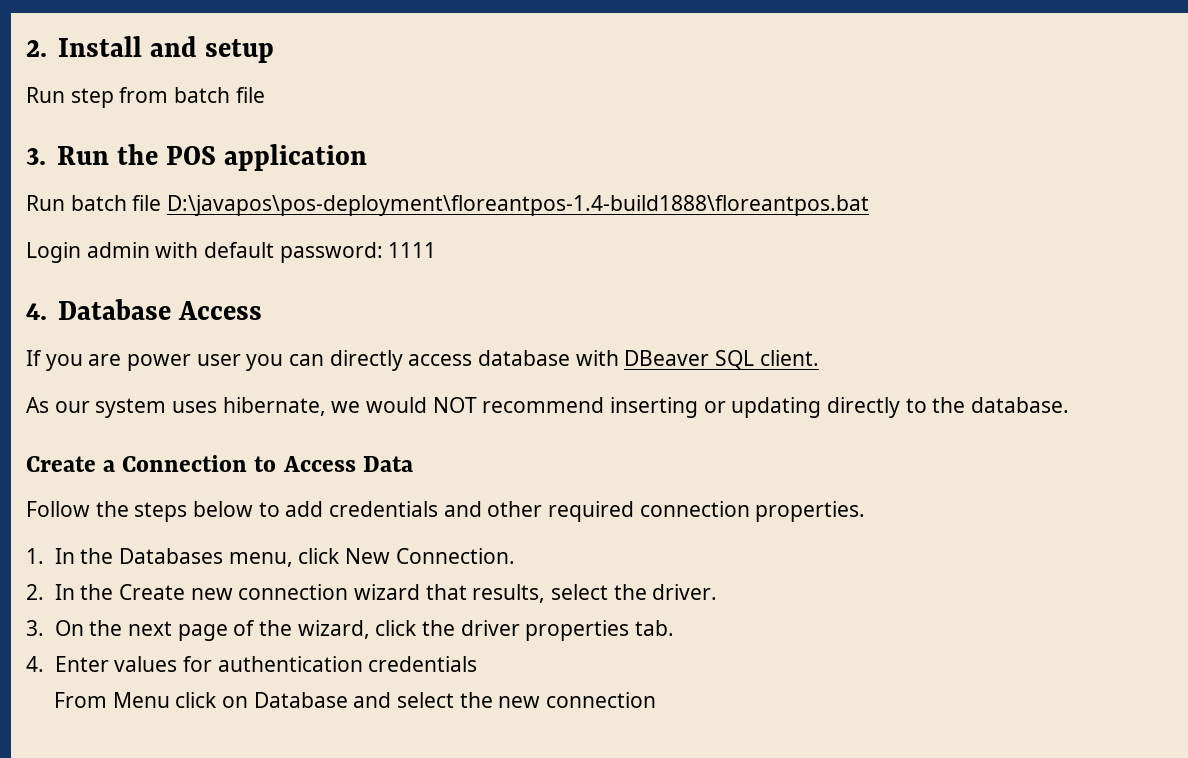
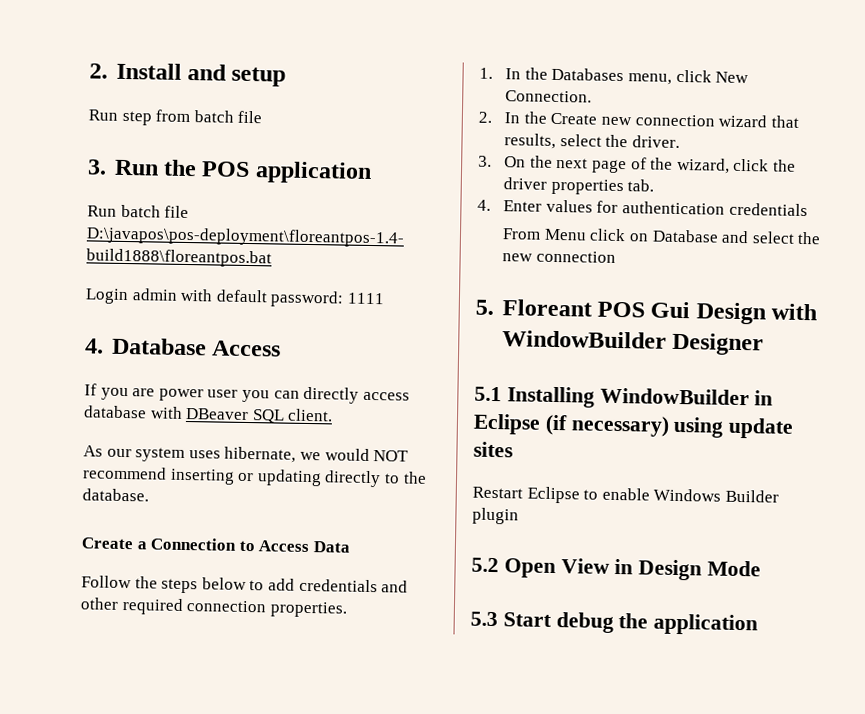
+ 5. Floreant POS Gui Design with WindowBuilder Designer
+ 5.1 Installing WindowBuilder in Eclipse (if necessary) using update sites
+ Restart Eclipse to enable Windows Builder plugin
+ 5.2 Open View in Design Mode
+ 5.3 Start debug the application

